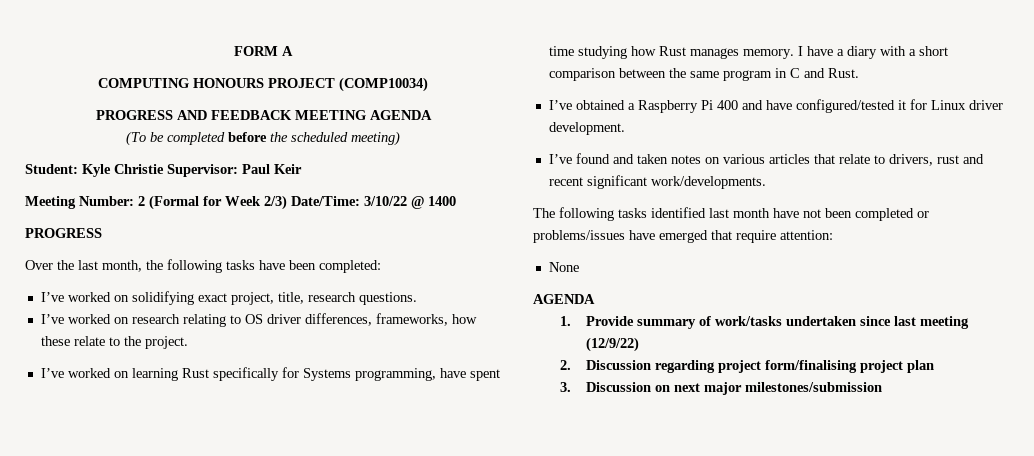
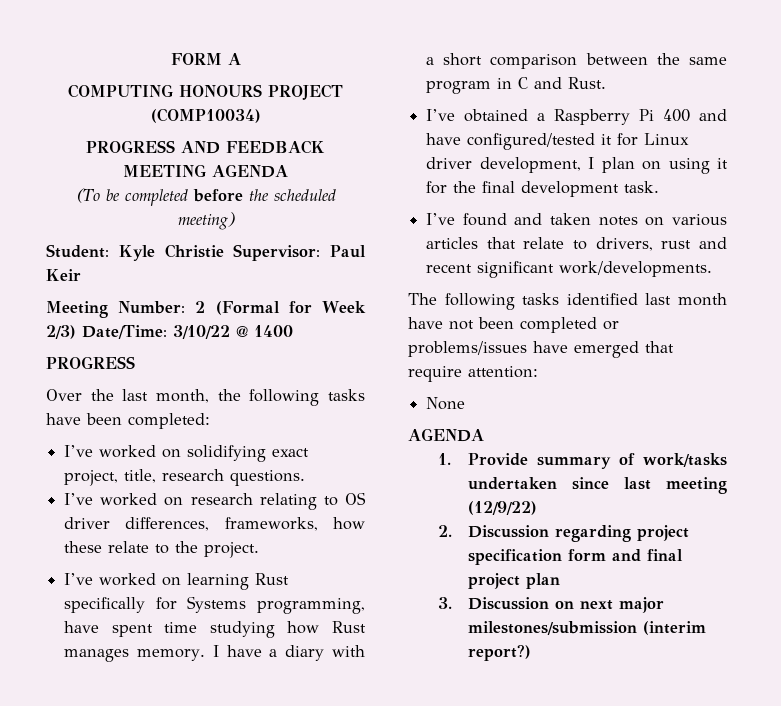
- I’ve obtained a Raspberry Pi 400 and have configured/tested it for Linux driver development.
+ I’ve obtained a Raspberry Pi 400 and have configured/tested it for Linux driver development, I plan on using it for the final development task.
- 2. Discussion regarding project form/finalising project plan
+ 2. Discussion regarding project specification form and final project plan
- 3. Discussion on next major milestones/submission
+ 3. Discussion on next major milestones/submission (interim report?)

